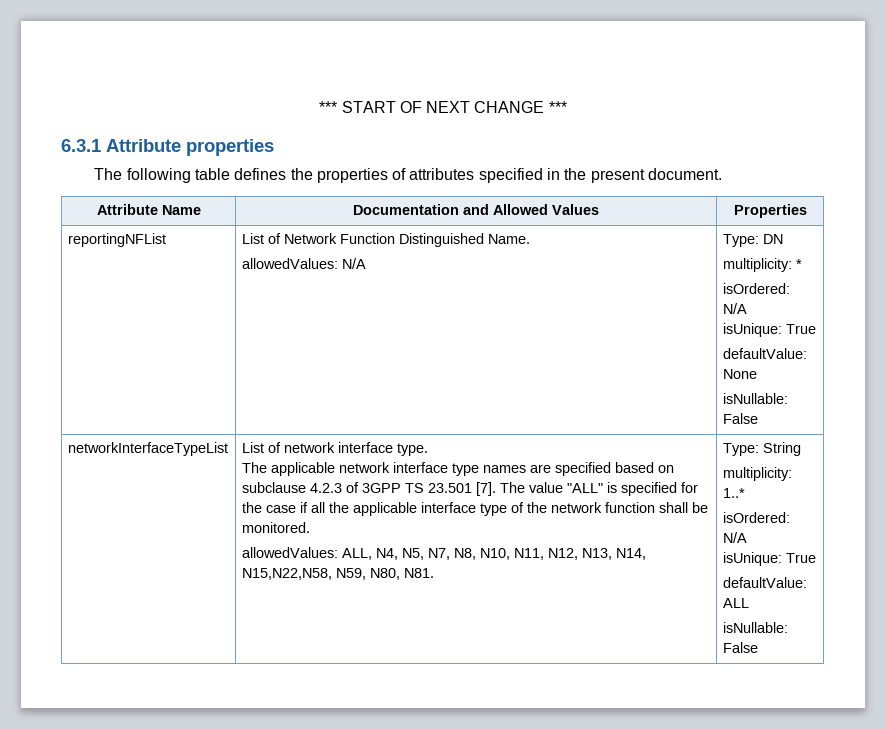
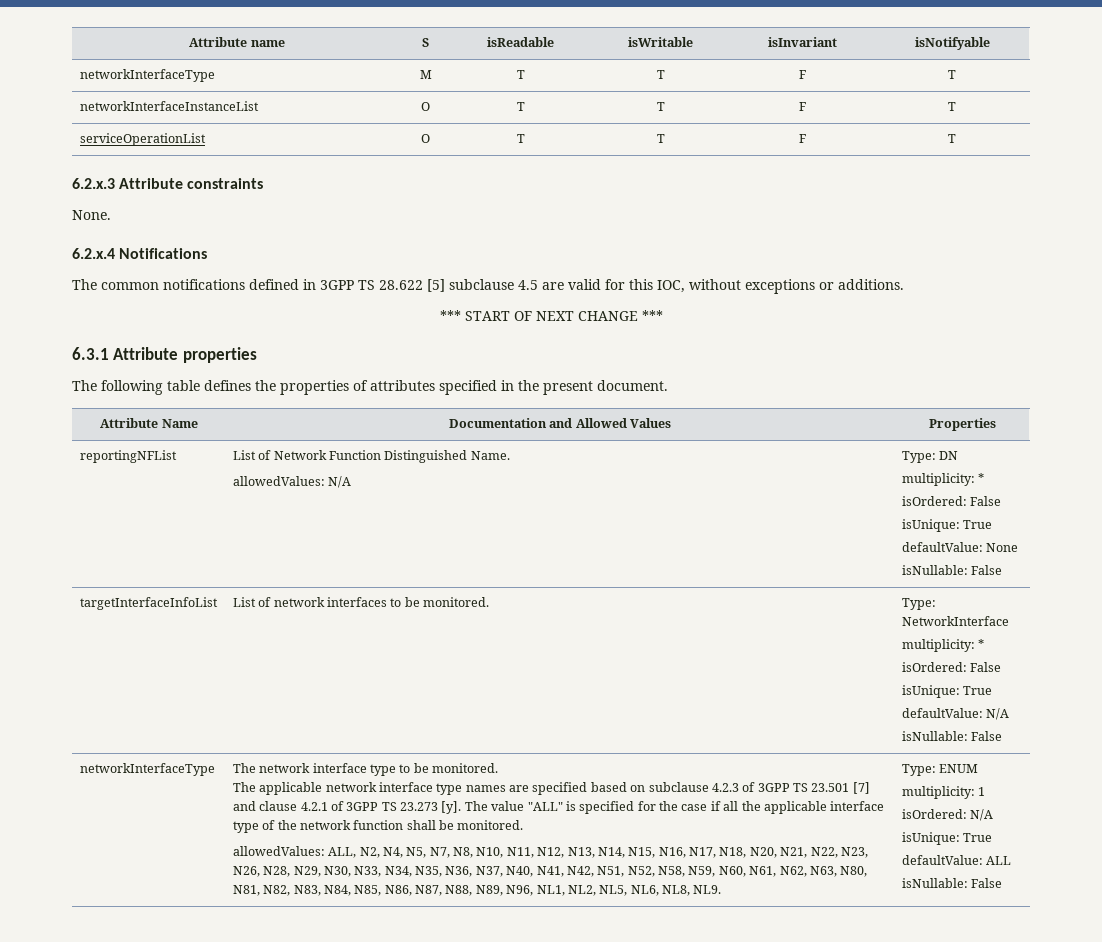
+ Attribute name | S | isReadable | isWritable | isInvariant | isNotifyable
+ networkInterfaceType | M | T | T | F | T
+ networkInterfaceInstanceList | O | T | T | F | T
+ serviceOperationList | O | T | T | F | T
+ 6.2.x.3 Attribute constraints
+ None.
+ 6.2.x.4 Notifications
+ The common notifications defined in 3GPP TS 28.622 [5] subclause 4.5 are valid for this IOC, without exceptions or additions.
  reportingNFList | List of Network Function Distinguished Name.
  allowedValues: N/A | Type: DN
  multiplicity: *
- isOrdered: N/A
+ isOrdered: False
- networkInterfaceTypeList
+ targetInterfaceInfoList
- List of network interface type.
+ List of network interfaces to be monitored. | Type: NetworkInterface
+ multiplicity: *
+ isOrdered: False
+ isUnique: True
+ defaultValue: N/A
+ isNullable: False
+ networkInterfaceType | The network interface type to be monitored.
- The applicable network interface type names are specified based on subclause 4.2.3 of 3GPP TS 23.501 [7].
+ The applicable network interface type names are specified based on subclause 4.2.3 of 3GPP TS 23.501 [7] and clause 4.2.1 of 3GPP TS 23.273 [y].
- allowedValues: ALL, N4, N5, N7, N8, N10, N11, N12, N13, N14, N15,N22,N58, N59, N80, N81. | Type: String
- multiplicity: 1..*
+ allowedValues: ALL, N2, N4, N5, N7, N8, N10, N11, N12, N13, N14, N15, N16, N17, N18, N20, N21, N22, N23, N26, N28, N29, N30, N33, N34, N35, N36, N37, N40, N41, N42, N51, N52, N58, N59, N60, N61, N62, N63, N80, N81, N82, N83, N84, N85, N86, N87, N88, N89, N96, NL1, NL2, NL5, NL6, NL8, NL9. | Type: ENUM
+ multiplicity: 1

